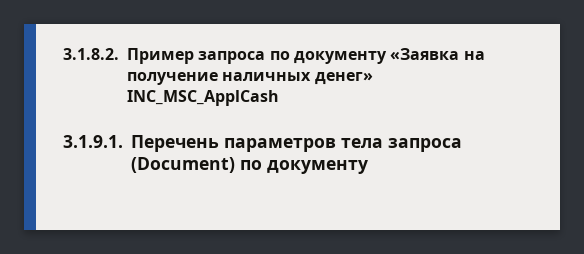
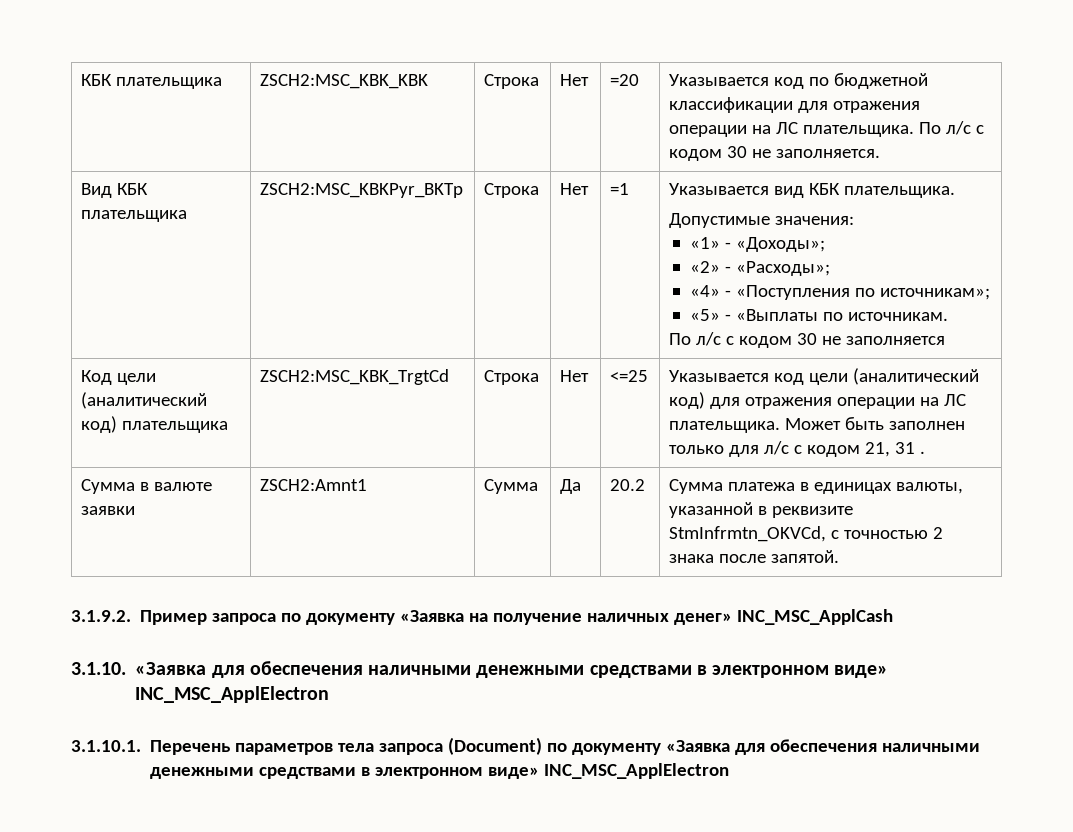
- 3.1.8.2. Пример запроса по документу «Заявка на получение наличных денег» INC_MSC_ApplCash
+ КБК плательщика | ZSCH2:MSC_KBK_KBK | Строка | Нет | =20 | Указывается код по бюджетной классификации для отражения операции на ЛС плательщика. По л/с с кодом 30 не заполняется.
+ Вид КБК плательщика | ZSCH2:MSC_KBKPyr_BKTp | Строка | Нет | =1 | Указывается вид КБК плательщика.
+ Допустимые значения:
+ «1» - «Доходы»;
+ «2» - «Расходы»;
+ «4» - «Поступления по источникам»;
+ «5» - «Выплаты по источникам.
+ По л/с с кодом 30 не заполняется
+ Код цели (аналитический код) плательщика | ZSCH2:MSC_KBK_TrgtCd | Строка | Нет | <=25 | Указывается код цели (аналитический код) для отражения операции на ЛС плательщика. Может быть заполнен только для л/с с кодом 21, 31 .
+ Сумма в валюте заявки | ZSCH2:Amnt1 | Сумма | Да | 20.2 | Сумма платежа в единицах валюты, указанной в реквизите StmInfrmtn_OKVCd, с точностью 2 знака после запятой.
+ 3.1.9.2. Пример запроса по документу «Заявка на получение наличных денег» INC_MSC_ApplCash
- 3.1.9.1. Перечень параметров тела запроса (Document) по документу
+ 3.1.10. «Заявка для обеспечения наличными денежными средствами в электронном виде» INC_MSC_ApplElectron
+ 3.1.10.1. Перечень параметров тела запроса (Document) по документу «Заявка для обеспечения наличными денежными средствами в электронном виде» INC_MSC_ApplElectron

